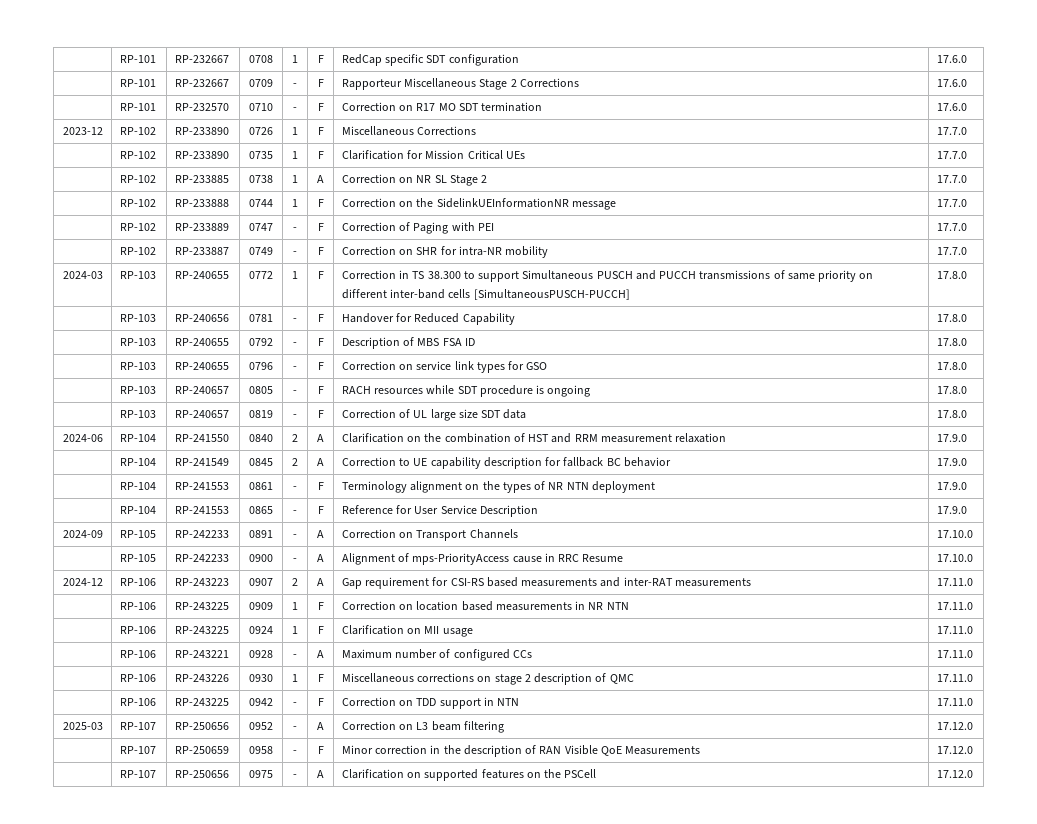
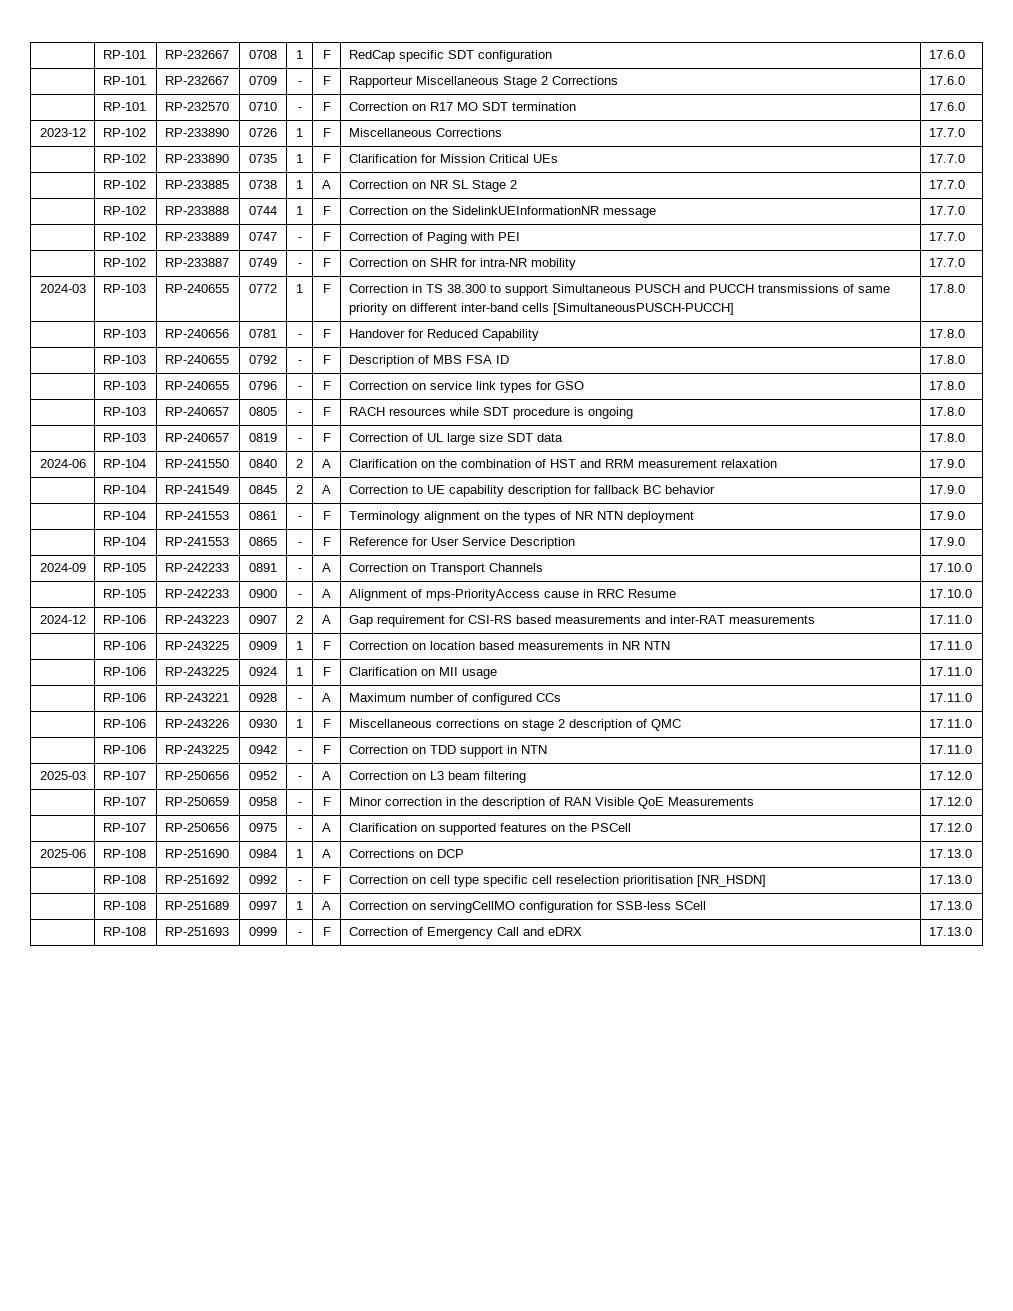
+ 2025-06 | RP-108 | RP-251690 | 0984 | 1 | A | Corrections on DCP | 17.13.0
+ | RP-108 | RP-251692 | 0992 | - | F | Correction on cell type specific cell reselection prioritisation [NR_HSDN] | 17.13.0
+ | RP-108 | RP-251689 | 0997 | 1 | A | Correction on servingCellMO configuration for SSB-less SCell | 17.13.0
+ | RP-108 | RP-251693 | 0999 | - | F | Correction of Emergency Call and eDRX | 17.13.0

